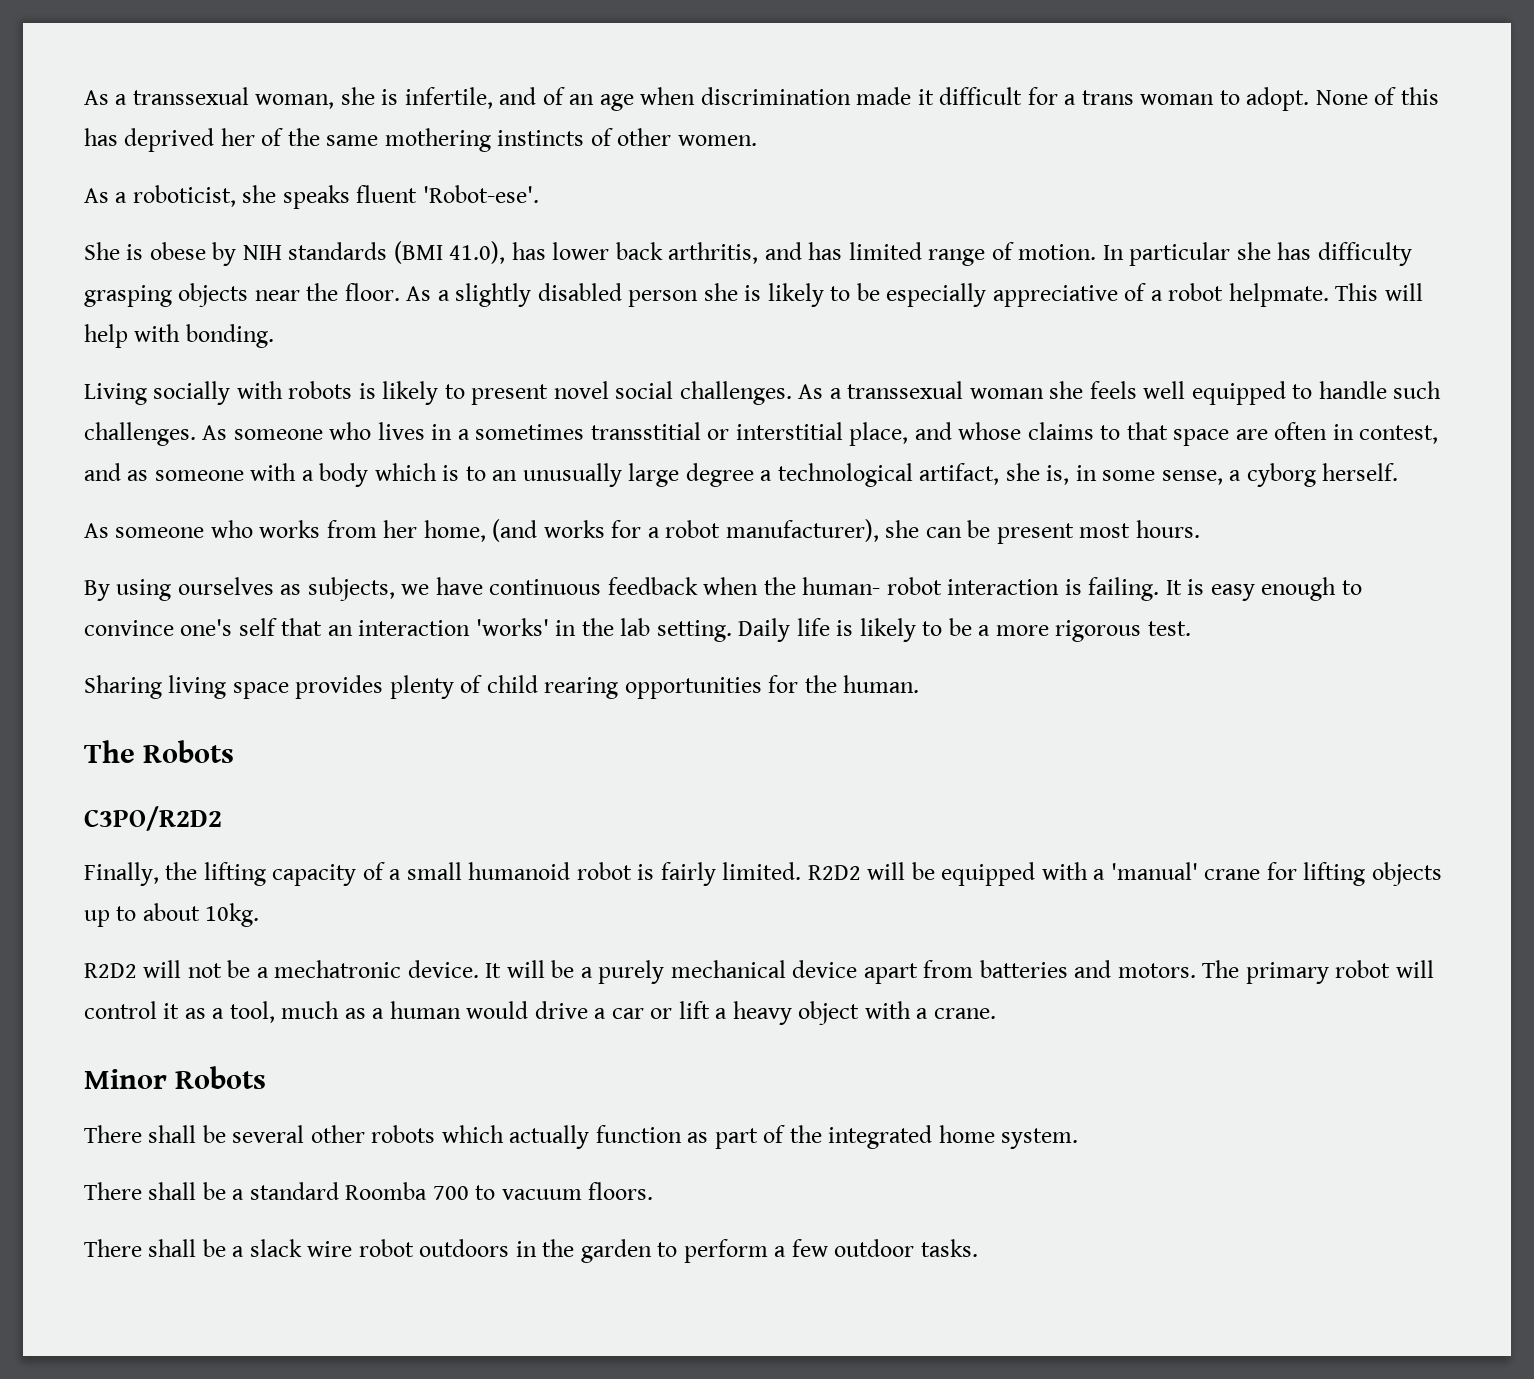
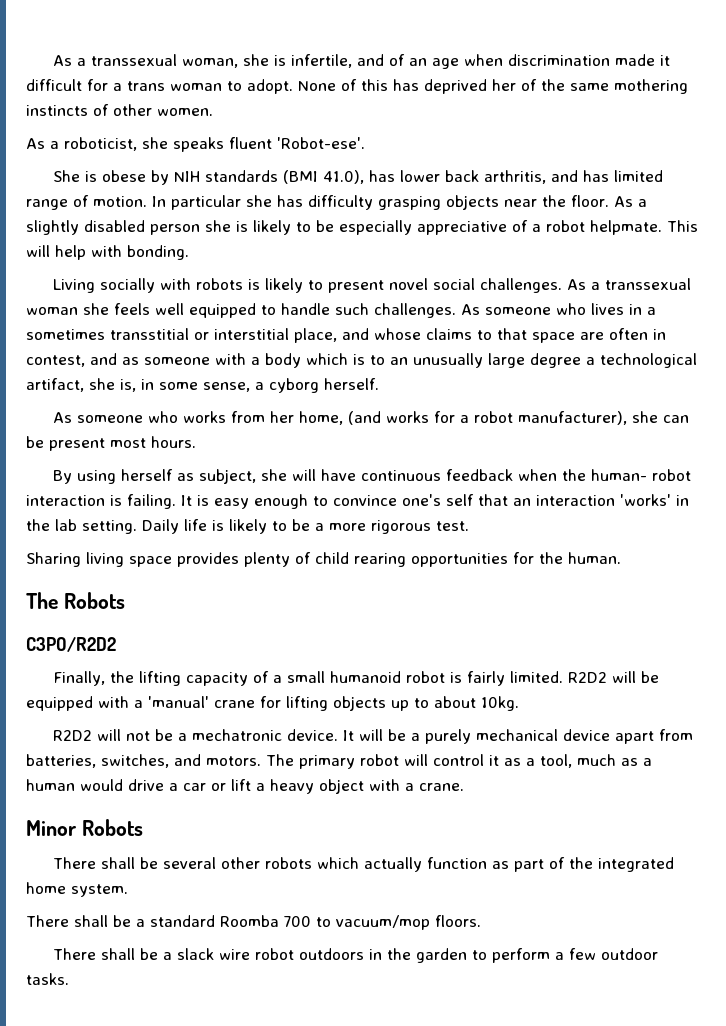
- By using ourselves as subjects, we have continuous feedback when the human- robot interaction is failing.
+ By using herself as subject, she will have continuous feedback when the human- robot interaction is failing.
- It will be a purely mechanical device apart from batteries and motors.
+ It will be a purely mechanical device apart from batteries, switches, and motors.
- There shall be a standard Roomba 700 to vacuum floors.
+ There shall be a standard Roomba 700 to vacuum/mop floors.

